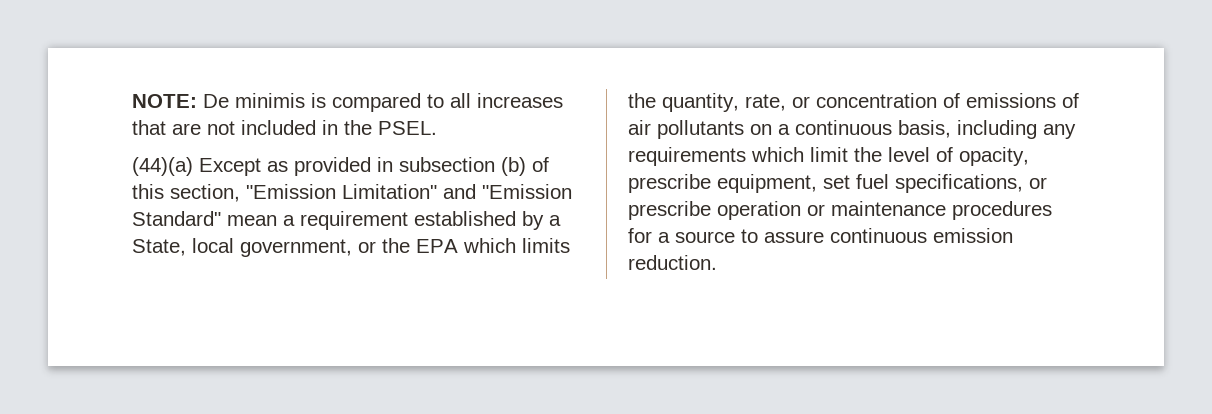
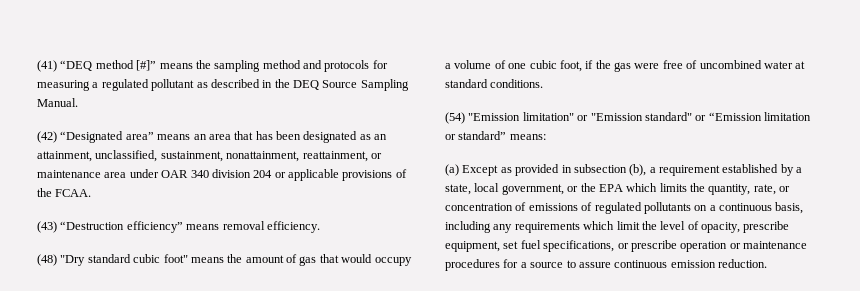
- NOTE: De minimis is compared to all increases that are not included in the PSEL.
- (44)(a) Except as provided in subsection (b) of this section, "Emission Limitation" and "Emission Standard" mean a requirement established by a State, local government, or the EPA which limits the quantity, rate, or concentration of emissions of air pollutants on a continuous basis, including any requirements which limit the level of opacity, prescribe equipment, set fuel specifications, or prescribe operation or maintenance procedures for a source to assure continuous emission reduction.
+ (41) “DEQ method [#]” means the sampling method and protocols for measuring a regulated pollutant as described in the DEQ Source Sampling Manual.
+ (42) “Designated area” means an area that has been designated as an attainment, unclassified, sustainment, nonattainment, reattainment, or maintenance area under OAR 340 division 204 or applicable provisions of the FCAA.
+ (43) “Destruction efficiency” means removal efficiency.
+ (48) "Dry standard cubic foot" means the amount of gas that would occupy a volume of one cubic foot, if the gas were free of uncombined water at standard conditions.
+ (54) "Emission limitation" or "Emission standard" or “Emission limitation or standard” means:
+ (a) Except as provided in subsection (b), a requirement established by a state, local government, or the EPA which limits the quantity, rate, or concentration of emissions of regulated pollutants on a continuous basis, including any requirements which limit the level of opacity, prescribe equipment, set fuel specifications, or prescribe operation or maintenance procedures for a source to assure continuous emission reduction.

